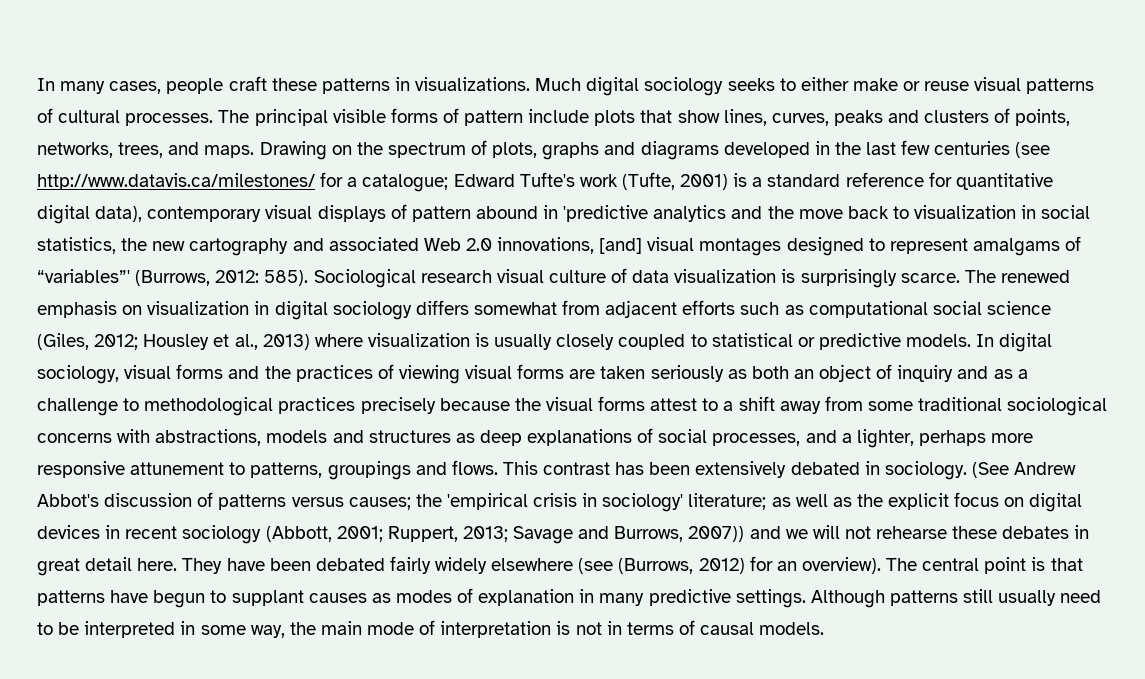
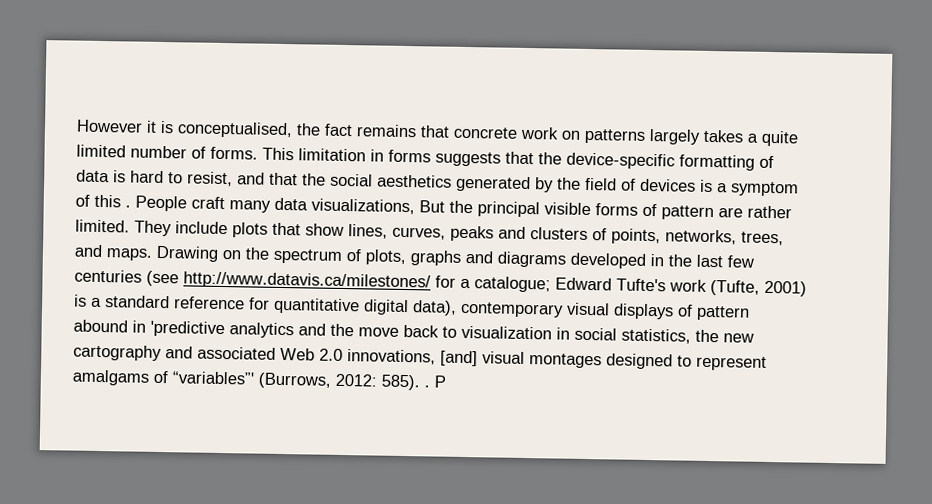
- In many cases, people craft these patterns in visualizations. Much digital sociology seeks to either make or reuse visual patterns of cultural processes. The principal visible forms of pattern include plots that show lines, curves, peaks and clusters of points, networks, trees, and maps.
+ However it is conceptualised, the fact remains that concrete work on patterns largely takes a quite limited number of forms. This limitation in forms suggests that the device-specific formatting of data is hard to resist, and that the social aesthetics generated by the field of devices is a symptom of this . People craft many data visualizations, But the principal visible forms of pattern are rather limited. They include plots that show lines, curves, peaks and clusters of points, networks, trees, and maps.
- 585). Sociological research visual culture of data visualization is surprisingly scarce. The renewed emphasis on visualization in digital sociology differs somewhat from adjacent efforts such as computational social science (Giles, 2012; Housley et al., 2013) where visualization is usually closely coupled to statistical or predictive models. In digital sociology, visual forms and the practices of viewing visual forms are taken seriously as both an object of inquiry and as a challenge to methodological practices precisely because the visual forms attest to a shift away from some traditional sociological concerns with abstractions, models and structures as deep explanations of social processes, and a lighter, perhaps more responsive attunement to patterns, groupings and flows. This contrast has been extensively debated in sociology. (See Andrew Abbot's discussion of patterns versus causes; the 'empirical crisis in sociology' literature; as well as the explicit focus on digital devices in recent sociology (Abbott, 2001; Ruppert, 2013; Savage and Burrows, 2007)) and we will not rehearse these debates in great detail here. They have been debated fairly widely elsewhere (see (Burrows, 2012) for an overview). The central point is that patterns have begun to supplant causes as modes of explanation in many predictive settings. Although patterns still usually need to be interpreted in some way, the main mode of interpretation is not in terms of causal models.
+ 585). . P

